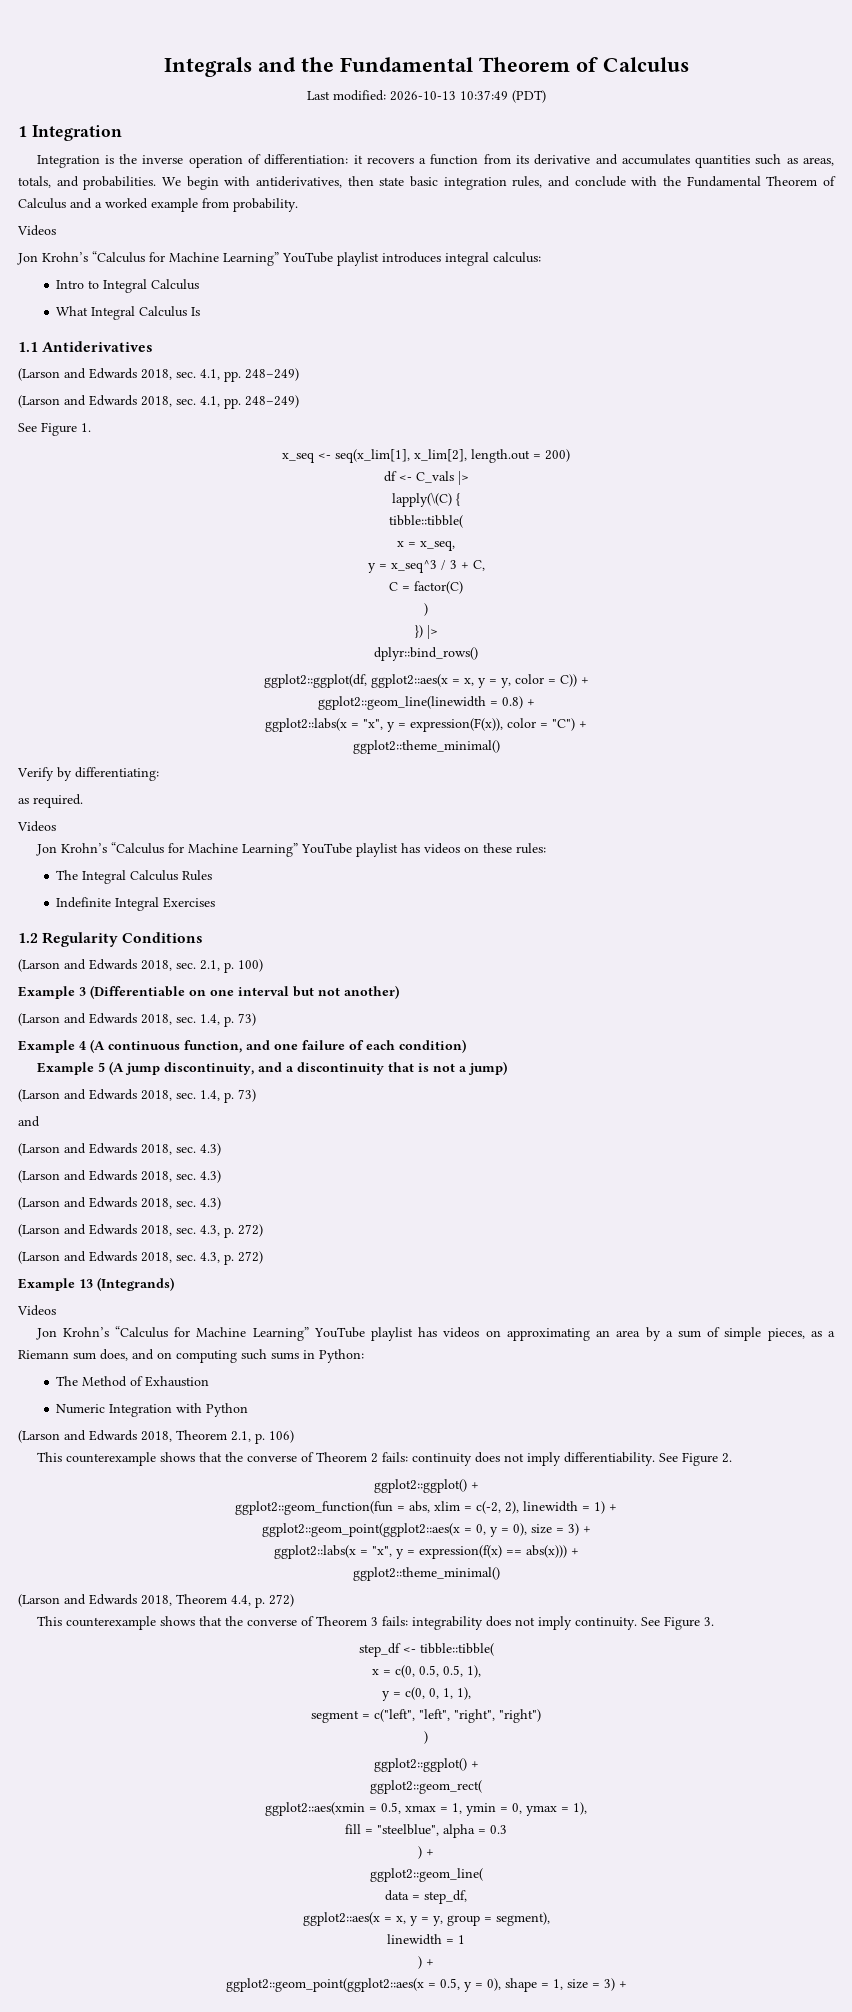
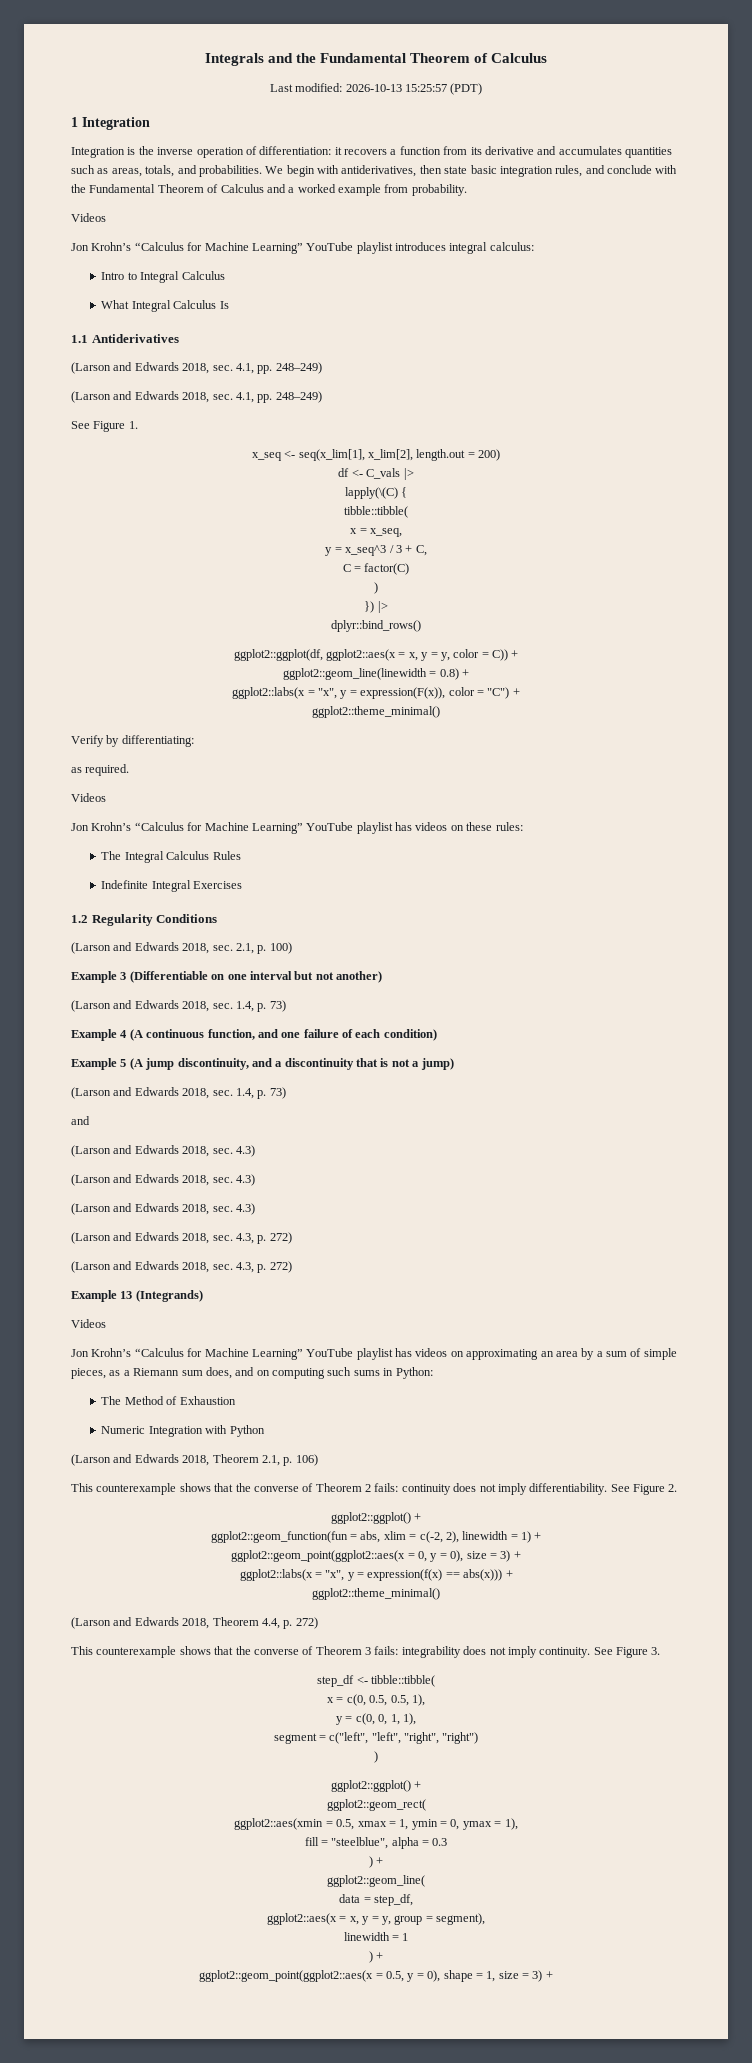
- Last modified: 2026-10-13 10:37:49 (PDT)
+ Last modified: 2026-10-13 15:25:57 (PDT)

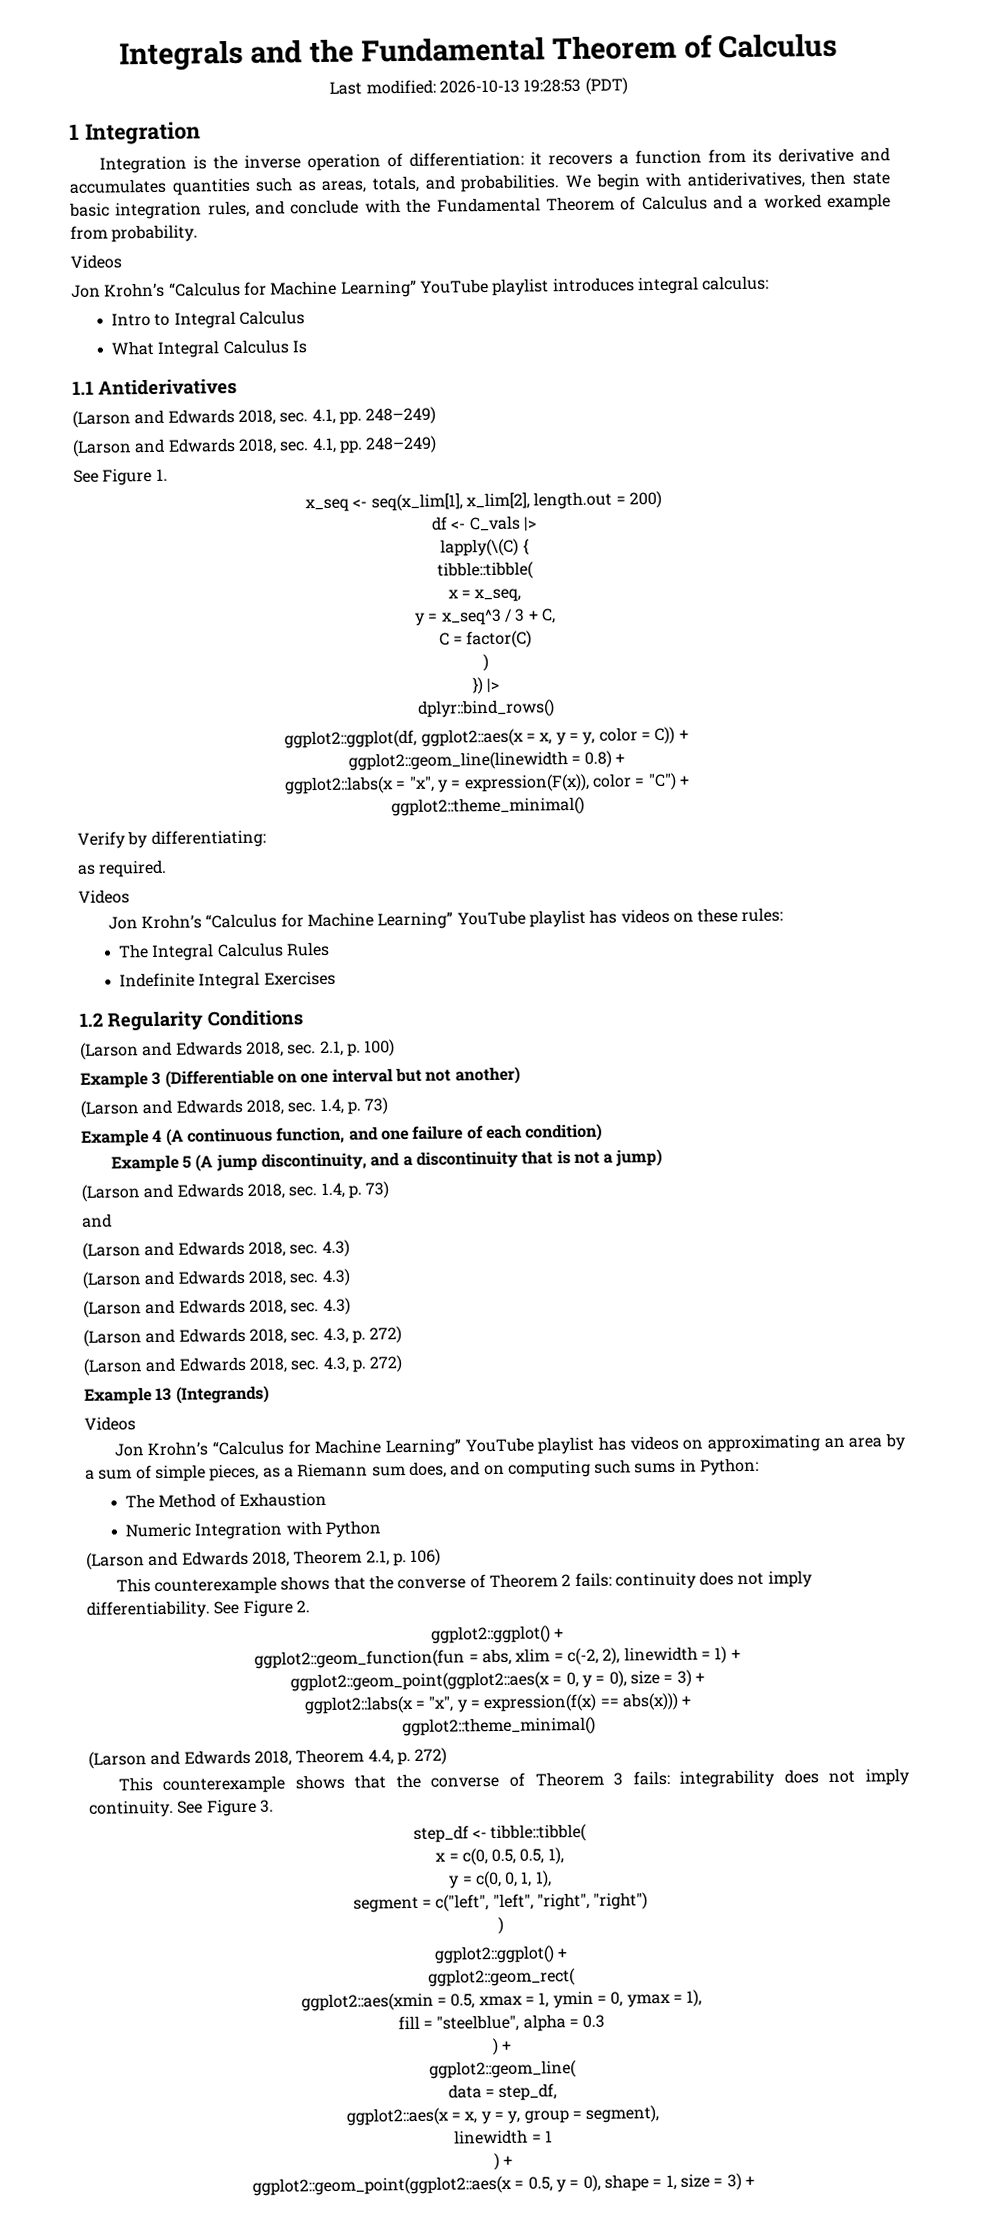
- Last modified: 2026-10-13 15:25:57 (PDT)
+ Last modified: 2026-10-13 19:28:53 (PDT)

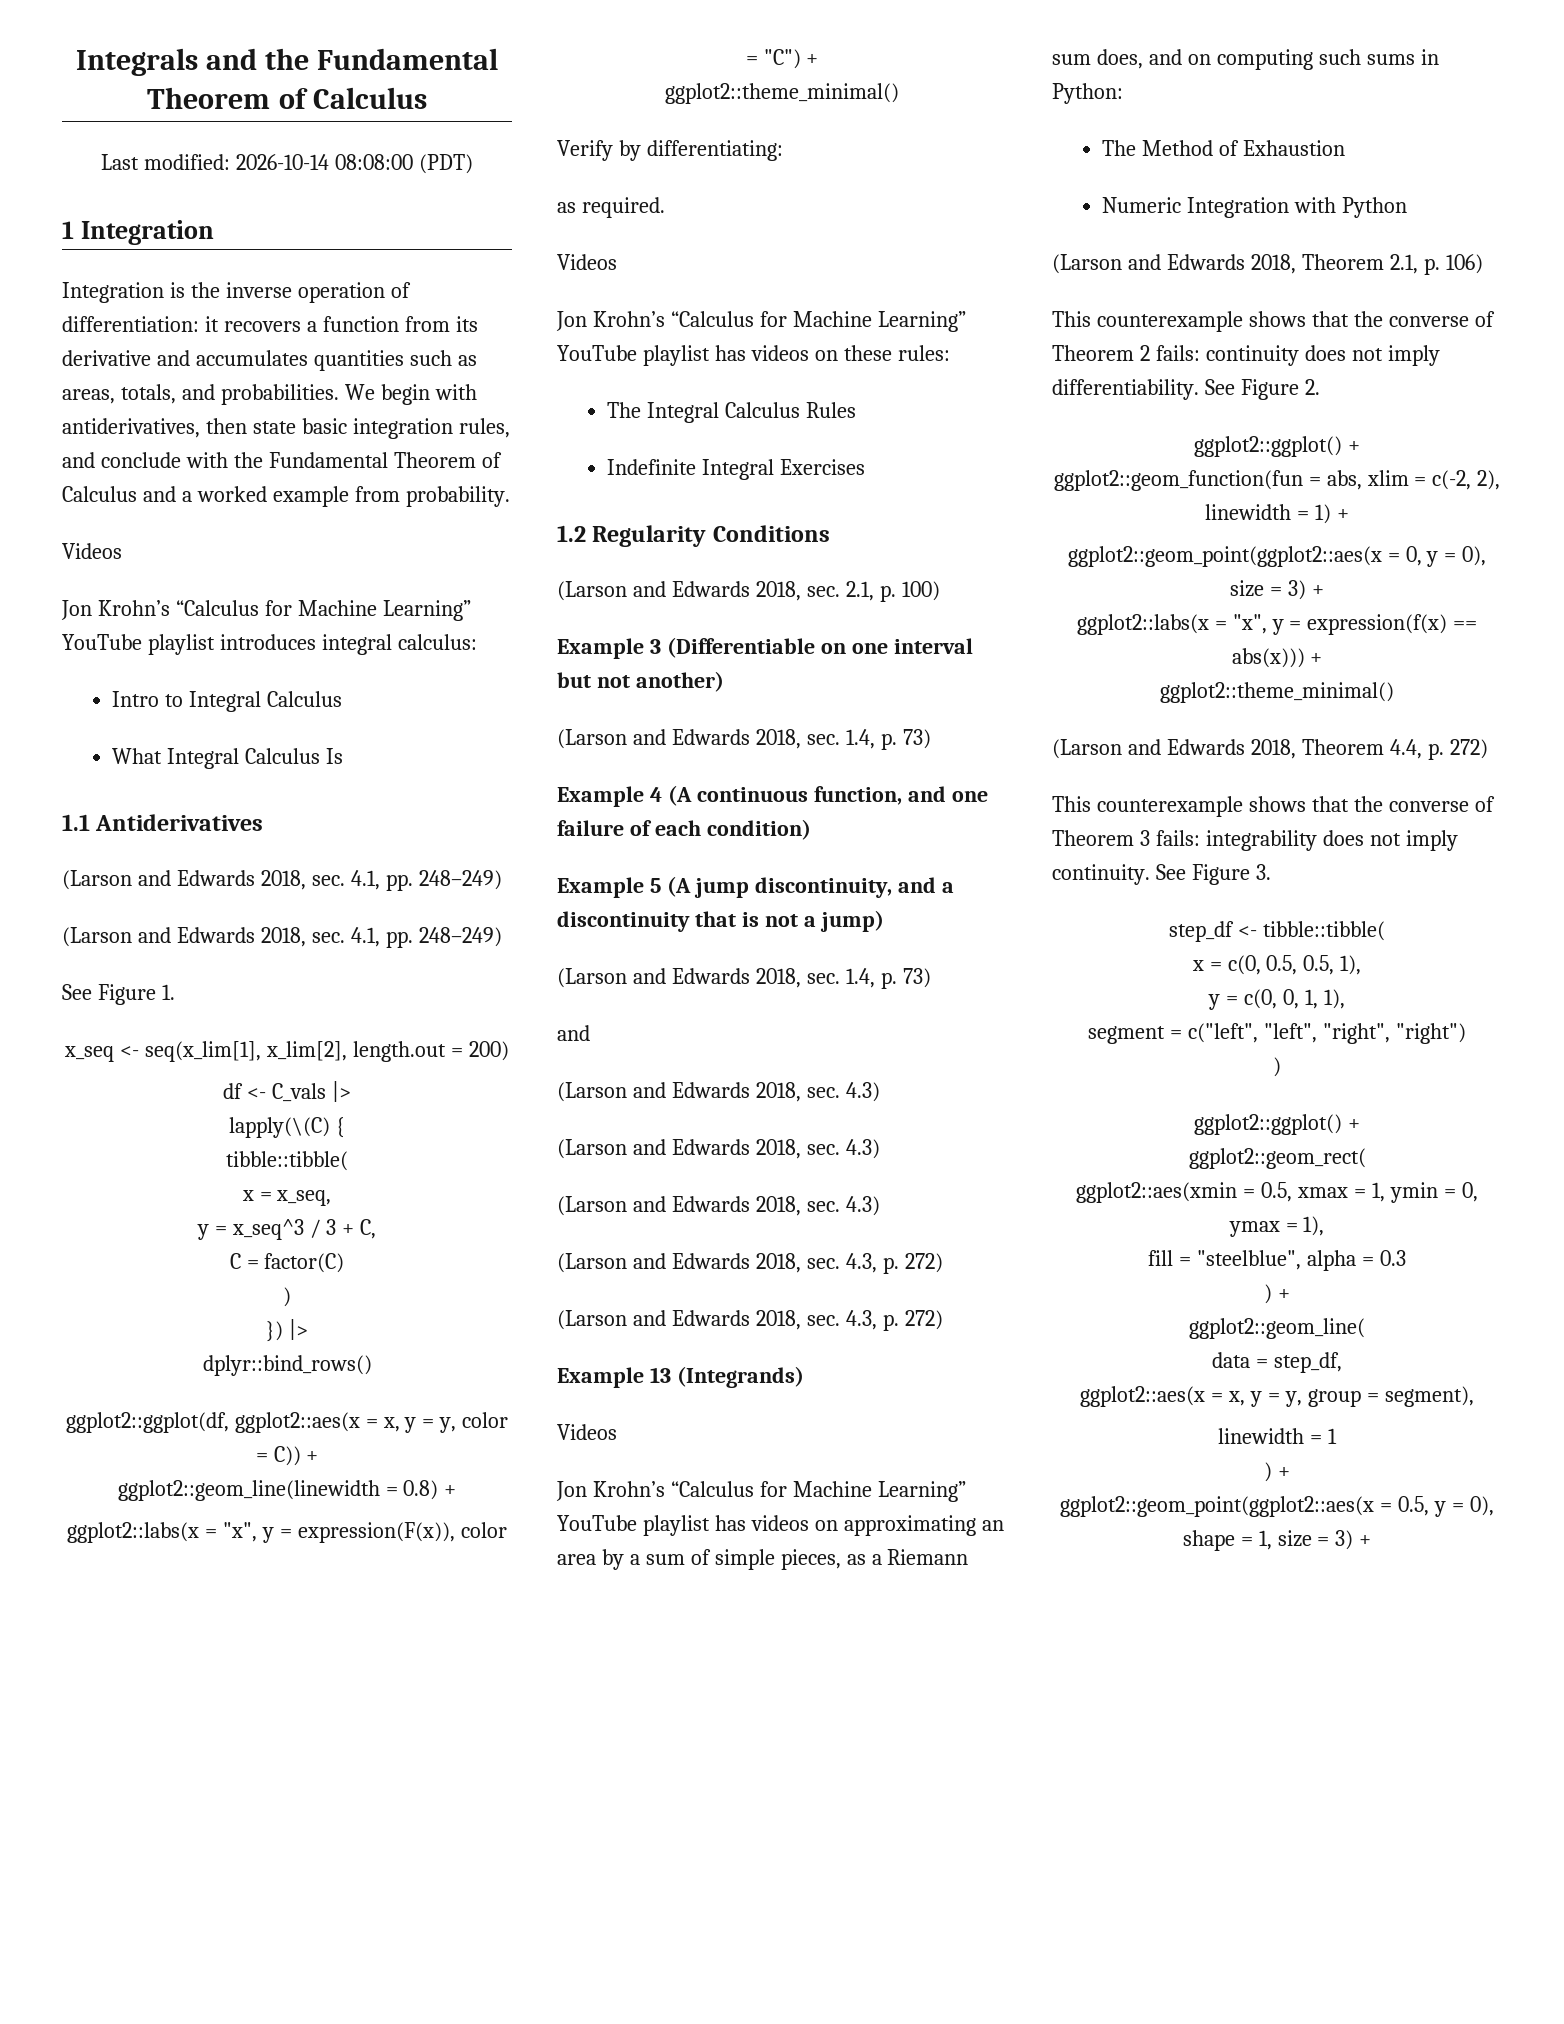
- Last modified: 2026-10-13 19:28:53 (PDT)
+ Last modified: 2026-10-14 08:08:00 (PDT)

